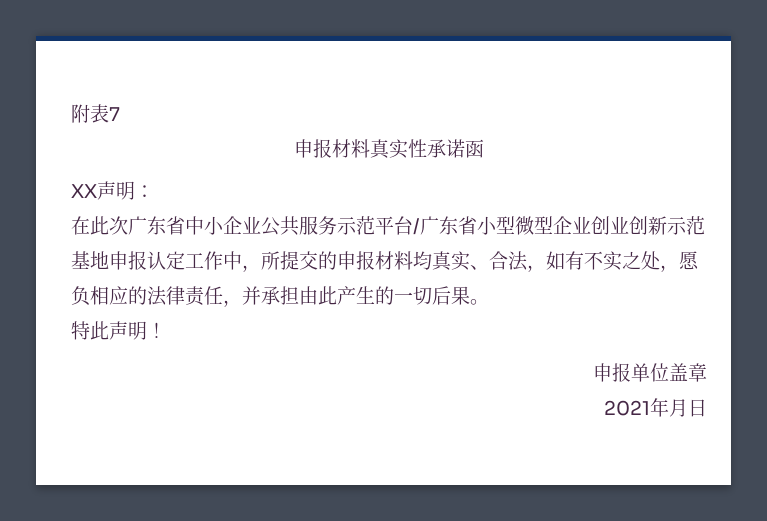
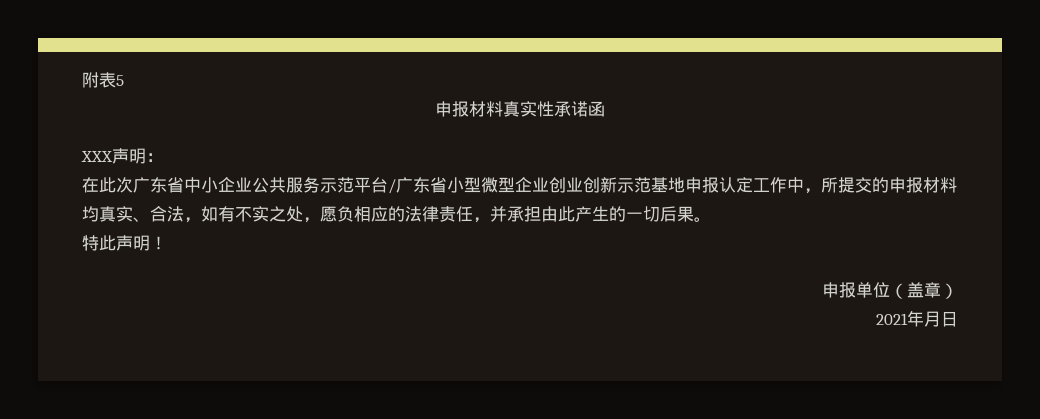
- 附表7
+ 附表5
- XX声明：
+ XXX声明：
- 申报单位盖章
+ 申报单位（盖章）

